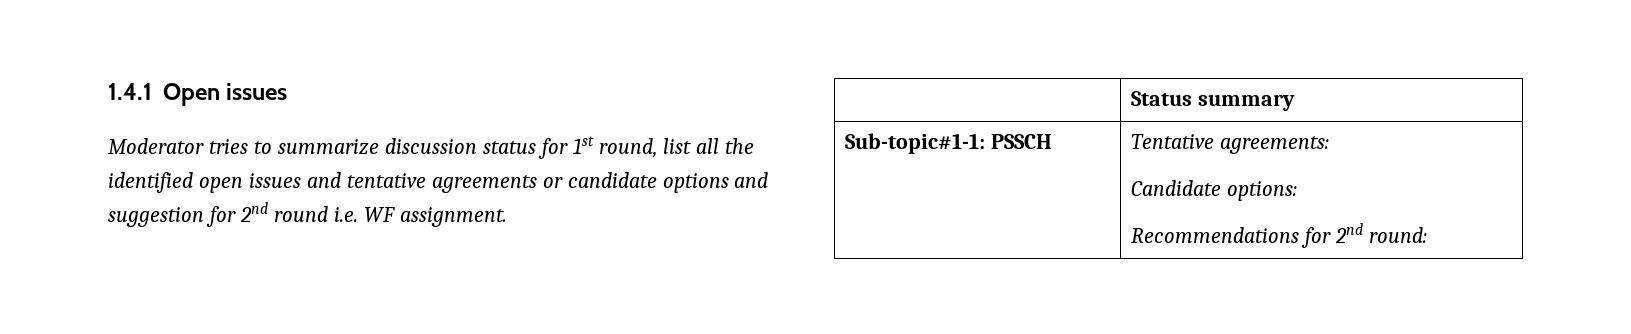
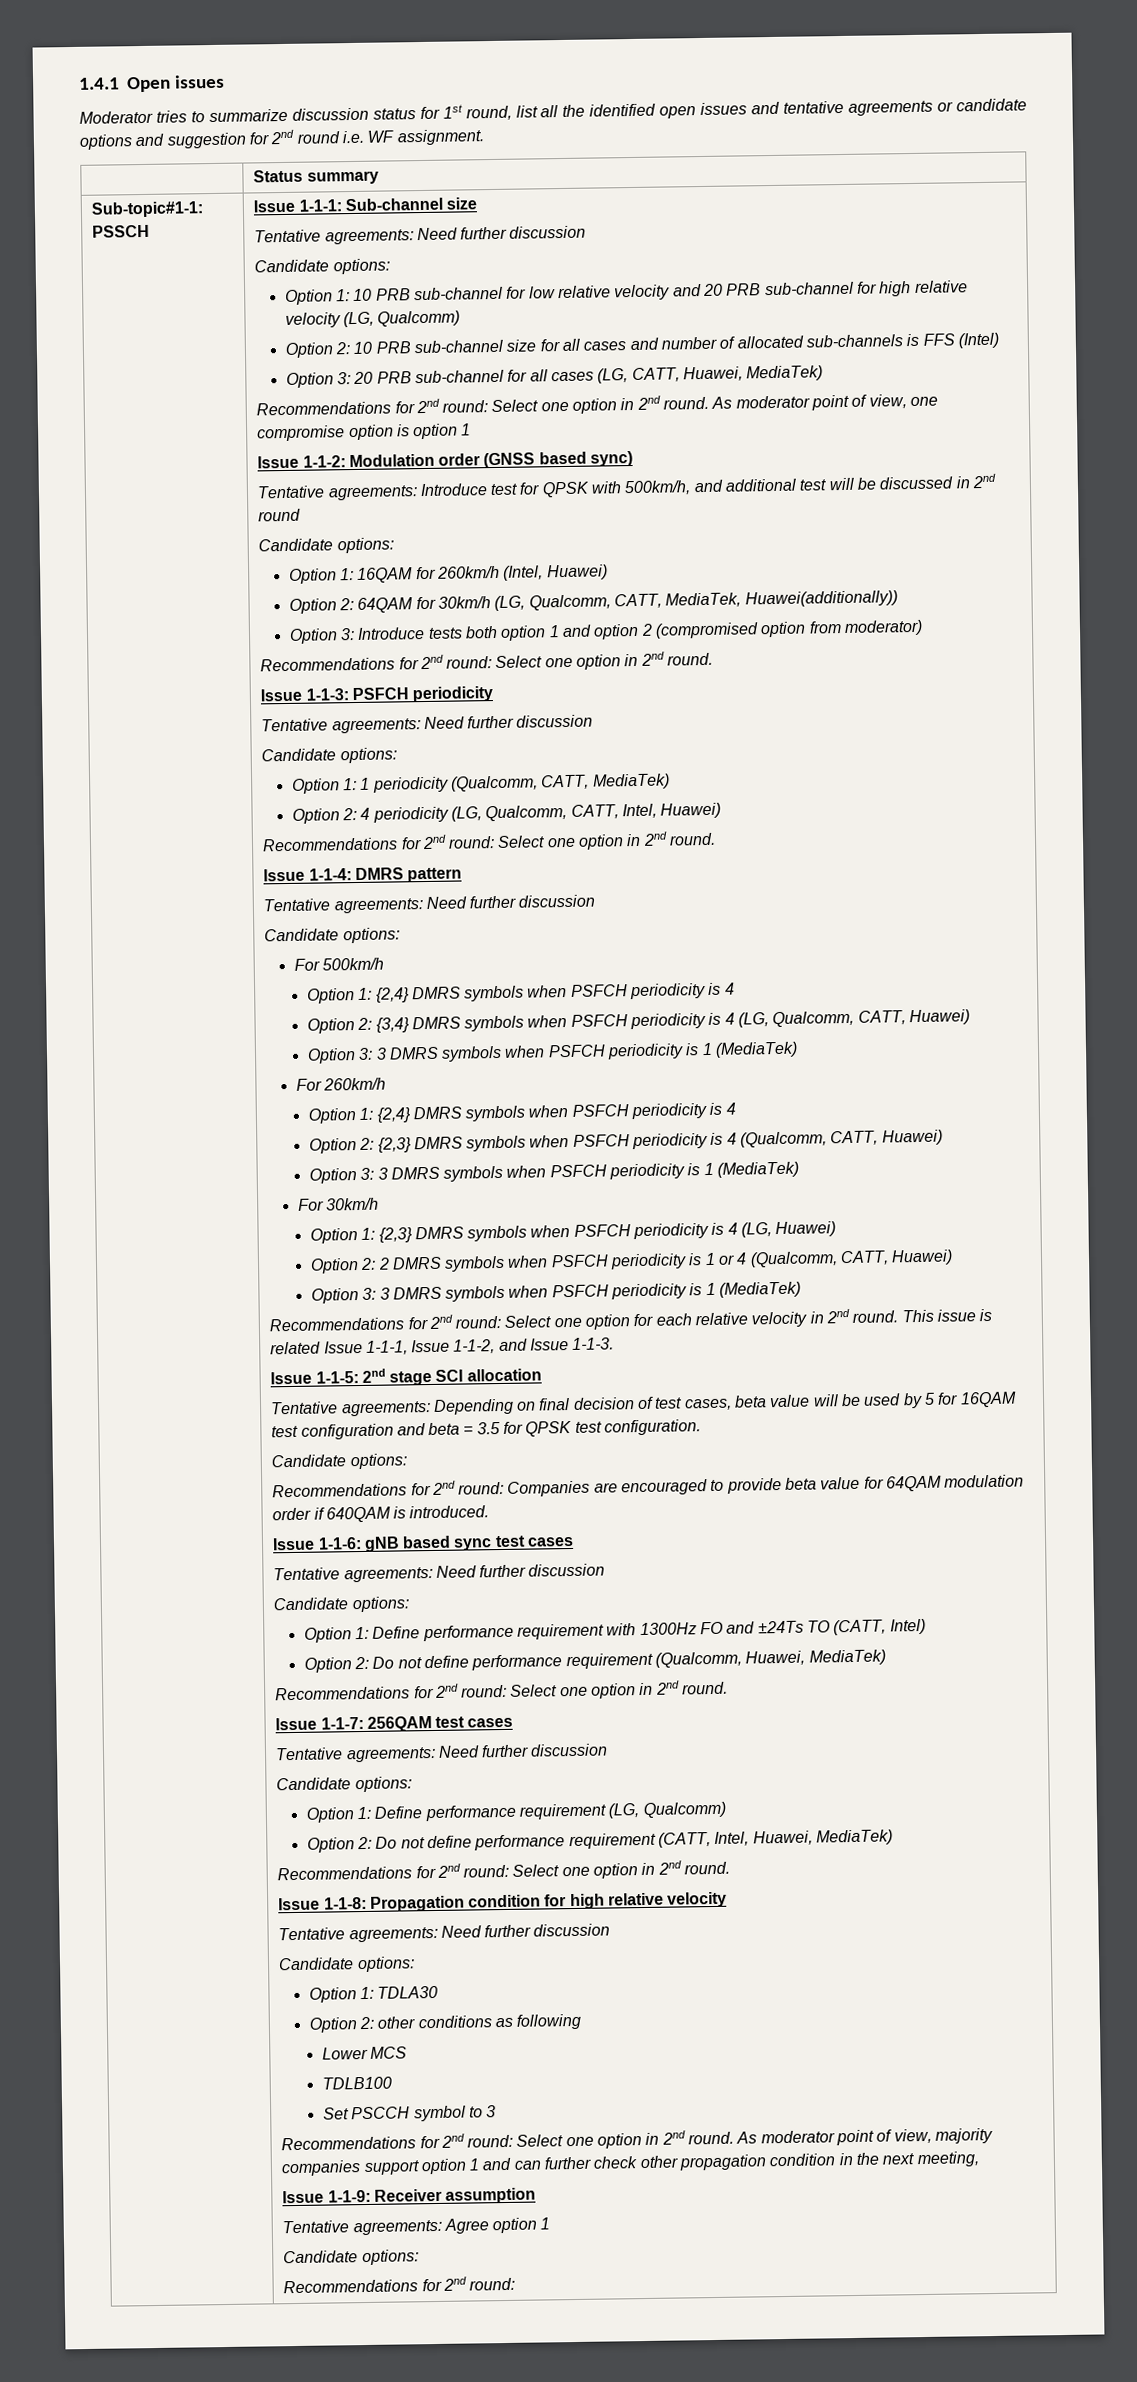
- Tentative agreements:
+ Issue 1-1-1: Sub-channel size
+ Tentative agreements: Need further discussion
+ Candidate options:
+ Option 1: 10 PRB sub-channel for low relative velocity and 20 PRB sub-channel for high relative velocity (LG, Qualcomm)
+ Option 2: 10 PRB sub-channel size for all cases and number of allocated sub-channels is FFS (Intel)
+ Option 3: 20 PRB sub-channel for all cases (LG, CATT, Huawei, MediaTek)
+ Recommendations for 2nd round: Select one option in 2nd round. As moderator point of view, one compromise option is option 1
+ Issue 1-1-2: Modulation order (GNSS based sync)
+ Tentative agreements: Introduce test for QPSK with 500km/h, and additional test will be discussed in 2nd round
+ Candidate options:
+ Option 1: 16QAM for 260km/h (Intel, Huawei)
+ Option 2: 64QAM for 30km/h (LG, Qualcomm, CATT, MediaTek, Huawei(additionally))
+ Option 3: Introduce tests both option 1 and option 2 (compromised option from moderator)
+ Recommendations for 2nd round: Select one option in 2nd round.
+ Issue 1-1-3: PSFCH periodicity
+ Tentative agreements: Need further discussion
+ Candidate options:
+ Option 1: 1 periodicity (Qualcomm, CATT, MediaTek)
+ Option 2: 4 periodicity (LG, Qualcomm, CATT, Intel, Huawei)
+ Recommendations for 2nd round: Select one option in 2nd round.
+ Issue 1-1-4: DMRS pattern
+ Tentative agreements: Need further discussion
+ Candidate options:
+ For 500km/h
+ Option 1: {2,4} DMRS symbols when PSFCH periodicity is 4
+ Option 2: {3,4} DMRS symbols when PSFCH periodicity is 4 (LG, Qualcomm, CATT, Huawei)
+ Option 3: 3 DMRS symbols when PSFCH periodicity is 1 (MediaTek)
+ For 260km/h
+ Option 1: {2,4} DMRS symbols when PSFCH periodicity is 4
+ Option 2: {2,3} DMRS symbols when PSFCH periodicity is 4 (Qualcomm, CATT, Huawei)
+ Option 3: 3 DMRS symbols when PSFCH periodicity is 1 (MediaTek)
+ For 30km/h
+ Option 1: {2,3} DMRS symbols when PSFCH periodicity is 4 (LG, Huawei)
+ Option 2: 2 DMRS symbols when PSFCH periodicity is 1 or 4 (Qualcomm, CATT, Huawei)
+ Option 3: 3 DMRS symbols when PSFCH periodicity is 1 (MediaTek)
+ Recommendations for 2nd round: Select one option for each relative velocity in 2nd round. This issue is related Issue 1-1-1, Issue 1-1-2, and Issue 1-1-3.
+ Issue 1-1-5: 2nd stage SCI allocation
+ Tentative agreements: Depending on final decision of test cases, beta value will be used by 5 for 16QAM test configuration and beta = 3.5 for QPSK test configuration.
+ Candidate options:
+ Recommendations for 2nd round: Companies are encouraged to provide beta value for 64QAM modulation order if 640QAM is introduced.
+ Issue 1-1-6: gNB based sync test cases
+ Tentative agreements: Need further discussion
+ Candidate options:
+ Option 1: Define performance requirement with 1300Hz FO and ±24Ts TO (CATT, Intel)
+ Option 2: Do not define performance requirement (Qualcomm, Huawei, MediaTek)
+ Recommendations for 2nd round: Select one option in 2nd round.
+ Issue 1-1-7: 256QAM test cases
+ Tentative agreements: Need further discussion
+ Candidate options:
+ Option 1: Define performance requirement (LG, Qualcomm)
+ Option 2: Do not define performance requirement (CATT, Intel, Huawei, MediaTek)
+ Recommendations for 2nd round: Select one option in 2nd round.
+ Issue 1-1-8: Propagation condition for high relative velocity
+ Tentative agreements: Need further discussion
+ Candidate options:
+ Option 1: TDLA30
+ Option 2: other conditions as following
+ Lower MCS
+ TDLB100
+ Set PSCCH symbol to 3
+ Recommendations for 2nd round: Select one option in 2nd round. As moderator point of view, majority companies support option 1 and can further check other propagation condition in the next meeting,
+ Issue 1-1-9: Receiver assumption
+ Tentative agreements: Agree option 1

